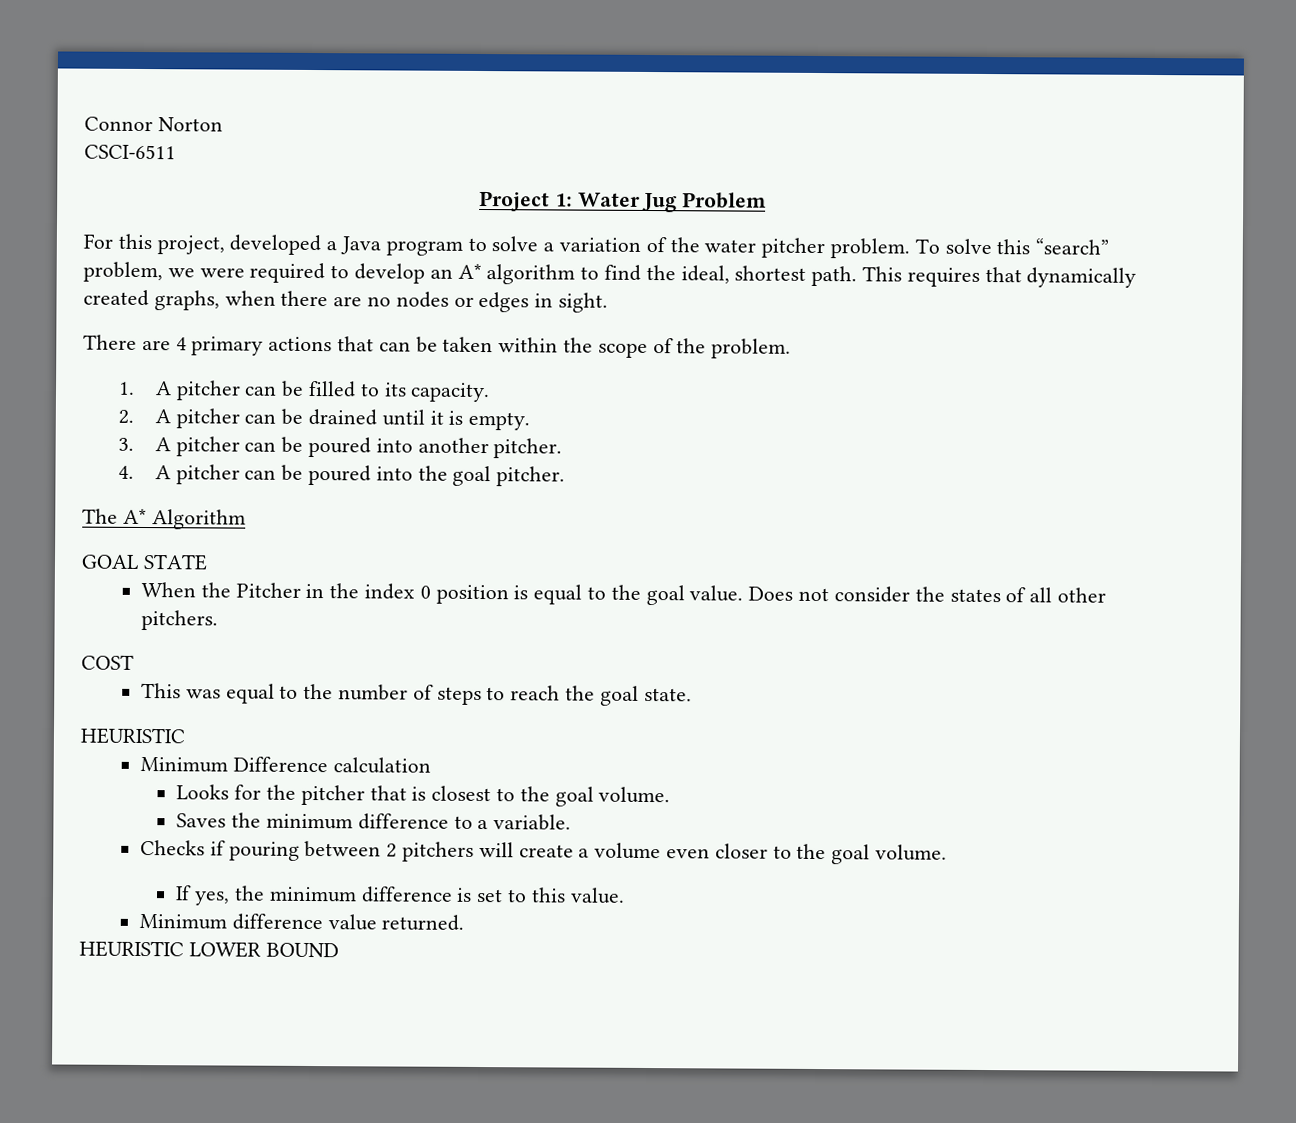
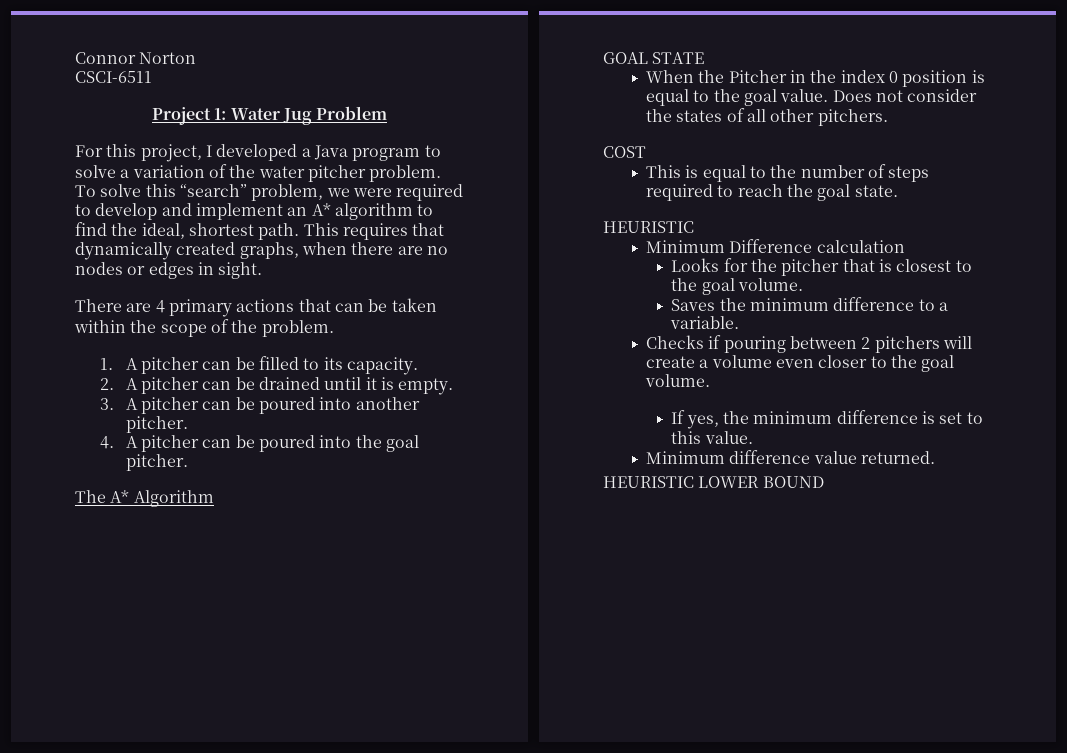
- For this project, developed a Java program to solve a variation of the water pitcher problem.
+ For this project, I developed a Java program to solve a variation of the water pitcher problem.
- To solve this “search” problem, we were required to develop an A* algorithm to find the ideal, shortest path.
+ To solve this “search” problem, we were required to develop and implement an A* algorithm to find the ideal, shortest path.
- This was equal to the number of steps to reach the goal state.
+ This is equal to the number of steps required to reach the goal state.

